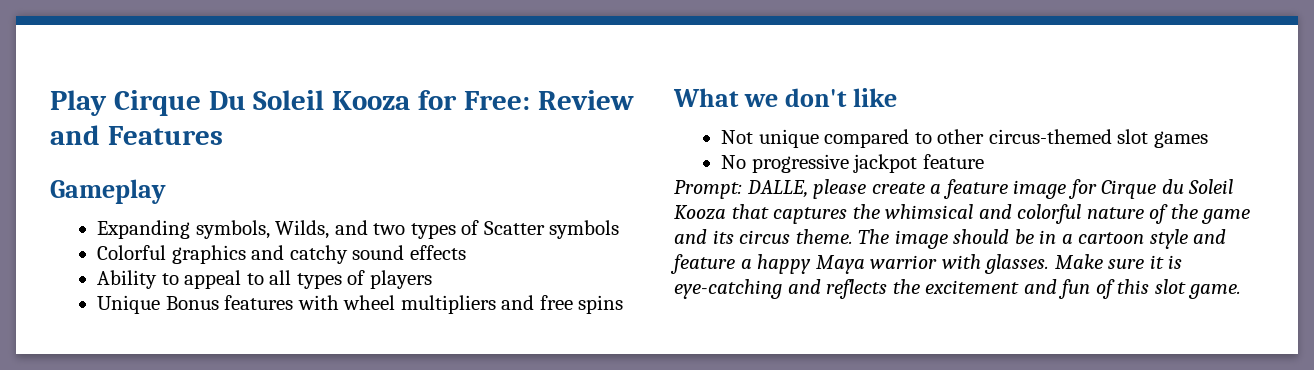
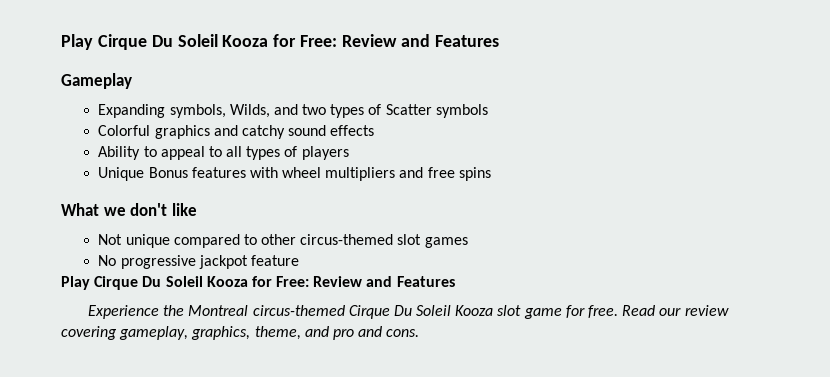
  No progressive jackpot feature
- Prompt: DALLE, please create a feature image for Cirque du Soleil Kooza that captures the whimsical and colorful nature of the game and its circus theme. The image should be in a cartoon style and feature a happy Maya warrior with glasses. Make sure it is eye-catching and reflects the excitement and fun of this slot game.
+ Play Cirque Du Soleil Kooza for Free: Review and Features
+ Experience the Montreal circus-themed Cirque Du Soleil Kooza slot game for free. Read our review covering gameplay, graphics, theme, and pro and cons.

